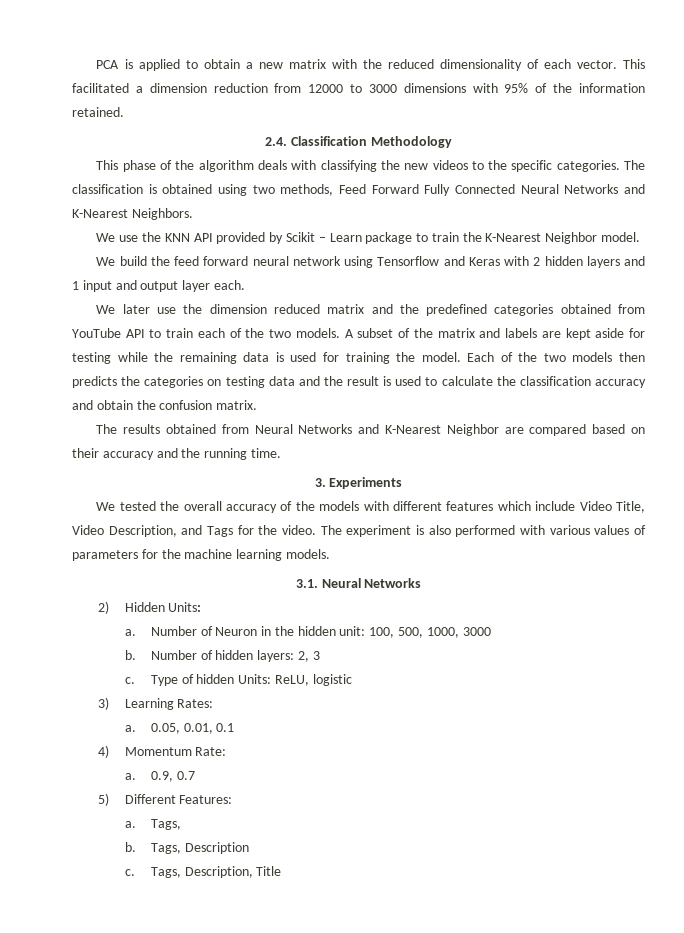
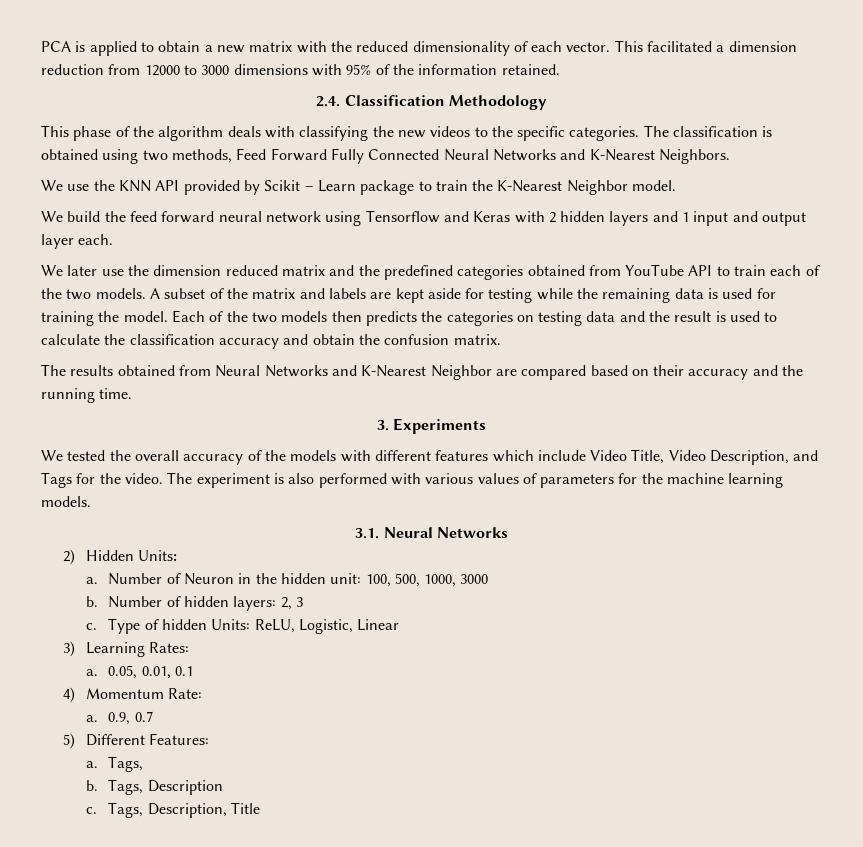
- Type of hidden Units: ReLU, logistic
+ Type of hidden Units: ReLU, Logistic, Linear

